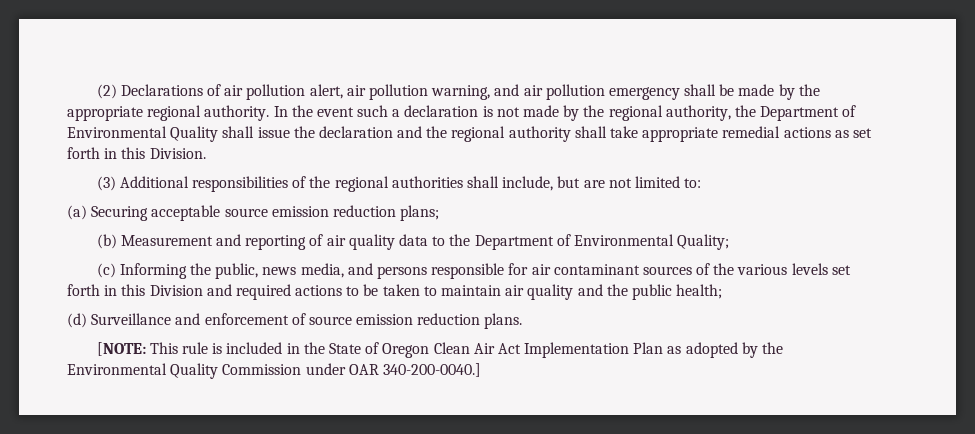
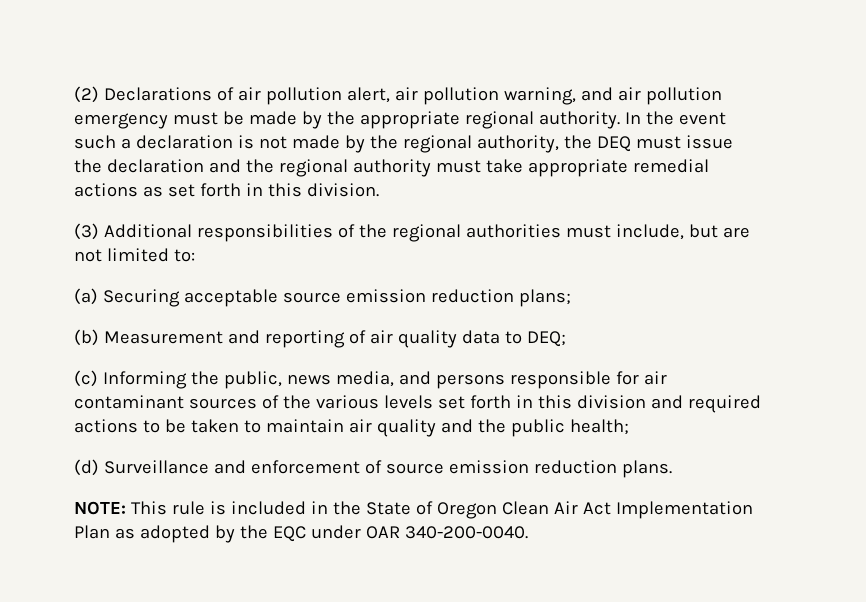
- (2) Declarations of air pollution alert, air pollution warning, and air pollution emergency shall be made by the appropriate regional authority.
+ (2) Declarations of air pollution alert, air pollution warning, and air pollution emergency must be made by the appropriate regional authority.
- In the event such a declaration is not made by the regional authority, the Department of Environmental Quality shall issue the declaration and the regional authority shall take appropriate remedial actions as set forth in this Division.
+ In the event such a declaration is not made by the regional authority, the DEQ must issue the declaration and the regional authority must take appropriate remedial actions as set forth in this division.
- (3) Additional responsibilities of the regional authorities shall include, but are not limited to:
+ (3) Additional responsibilities of the regional authorities must include, but are not limited to:
- (b) Measurement and reporting of air quality data to the Department of Environmental Quality;
+ (b) Measurement and reporting of air quality data to DEQ;
- (c) Informing the public, news media, and persons responsible for air contaminant sources of the various levels set forth in this Division and required actions to be taken to maintain air quality and the public health;
+ (c) Informing the public, news media, and persons responsible for air contaminant sources of the various levels set forth in this division and required actions to be taken to maintain air quality and the public health;
- [NOTE: This rule is included in the State of Oregon Clean Air Act Implementation Plan as adopted by the Environmental Quality Commission under OAR 340-200-0040.]
+ NOTE: This rule is included in the State of Oregon Clean Air Act Implementation Plan as adopted by the EQC under OAR 340-200-0040.

